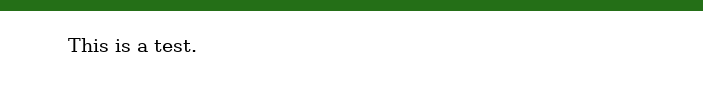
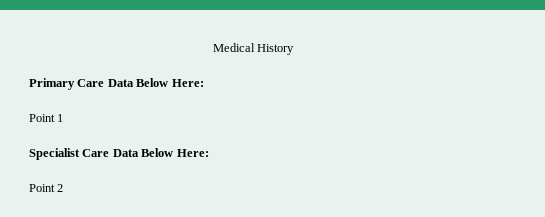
- This is a test.
+ Medical History
+ Primary Care Data Below Here:
+ Point 1
+ Specialist Care Data Below Here:
+ Point 2

